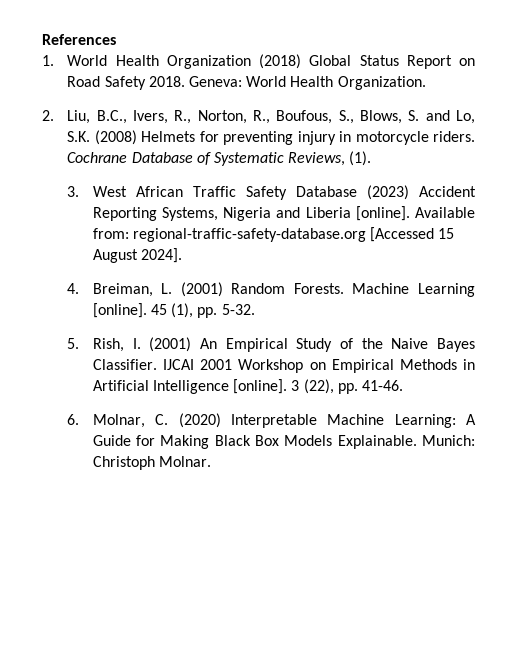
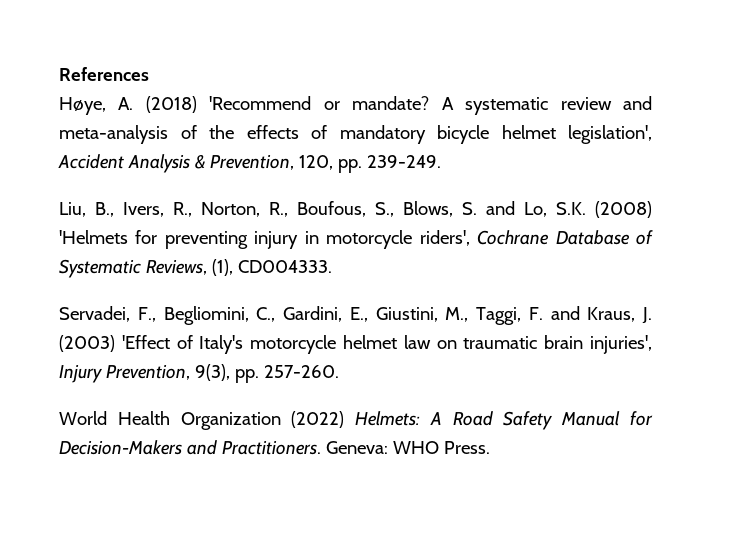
- 1. World Health Organization (2018) Global Status Report on Road Safety 2018. Geneva: World Health Organization.
- 2. Liu, B.C., Ivers, R., Norton, R., Boufous, S., Blows, S. and Lo, S.K. (2008) Helmets for preventing injury in motorcycle riders. Cochrane Database of Systematic Reviews, (1).
- 3. West African Traffic Safety Database (2023) Accident Reporting Systems, Nigeria and Liberia [online]. Available from: regional-traffic-safety-database.org [Accessed 15 August 2024].
- 4. Breiman, L. (2001) Random Forests. Machine Learning [online]. 45 (1), pp. 5-32.
- 5. Rish, I. (2001) An Empirical Study of the Naive Bayes Classifier. IJCAI 2001 Workshop on Empirical Methods in Artificial Intelligence [online]. 3 (22), pp. 41-46.
- 6. Molnar, C. (2020) Interpretable Machine Learning: A Guide for Making Black Box Models Explainable. Munich: Christoph Molnar.
+ Høye, A. (2018) 'Recommend or mandate? A systematic review and meta-analysis of the effects of mandatory bicycle helmet legislation', Accident Analysis & Prevention, 120, pp. 239-249.
+ Liu, B., Ivers, R., Norton, R., Boufous, S., Blows, S. and Lo, S.K. (2008) 'Helmets for preventing injury in motorcycle riders', Cochrane Database of Systematic Reviews, (1), CD004333.
+ Servadei, F., Begliomini, C., Gardini, E., Giustini, M., Taggi, F. and Kraus, J. (2003) 'Effect of Italy's motorcycle helmet law on traumatic brain injuries', Injury Prevention, 9(3), pp. 257-260.
+ World Health Organization (2022) Helmets: A Road Safety Manual for Decision-Makers and Practitioners. Geneva: WHO Press.

